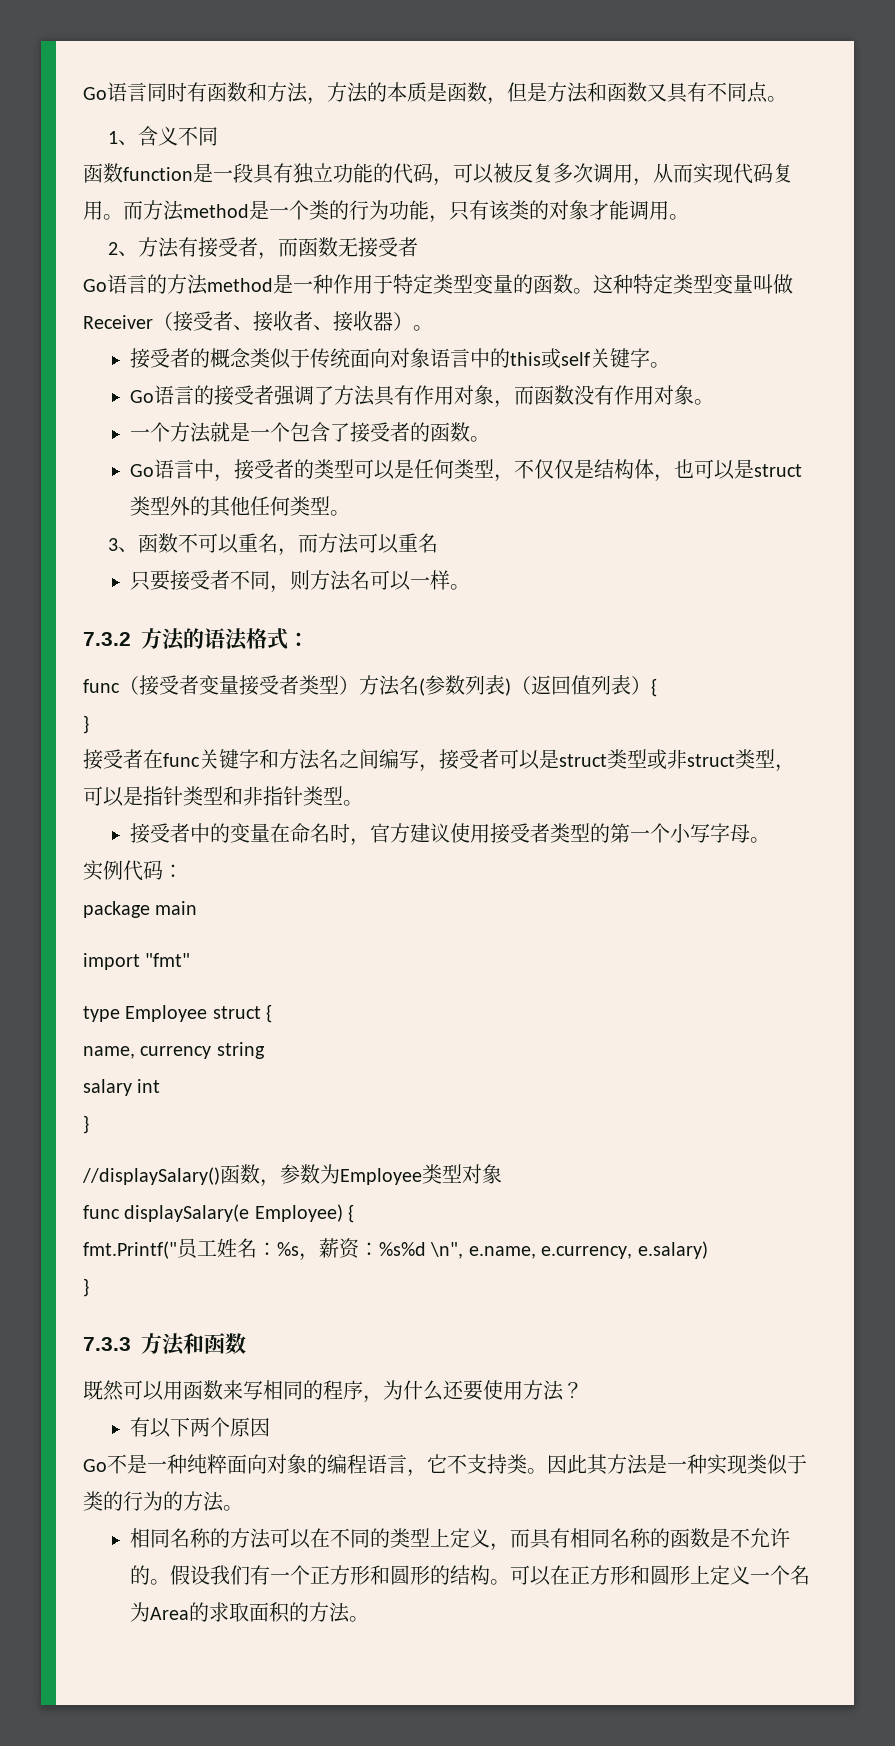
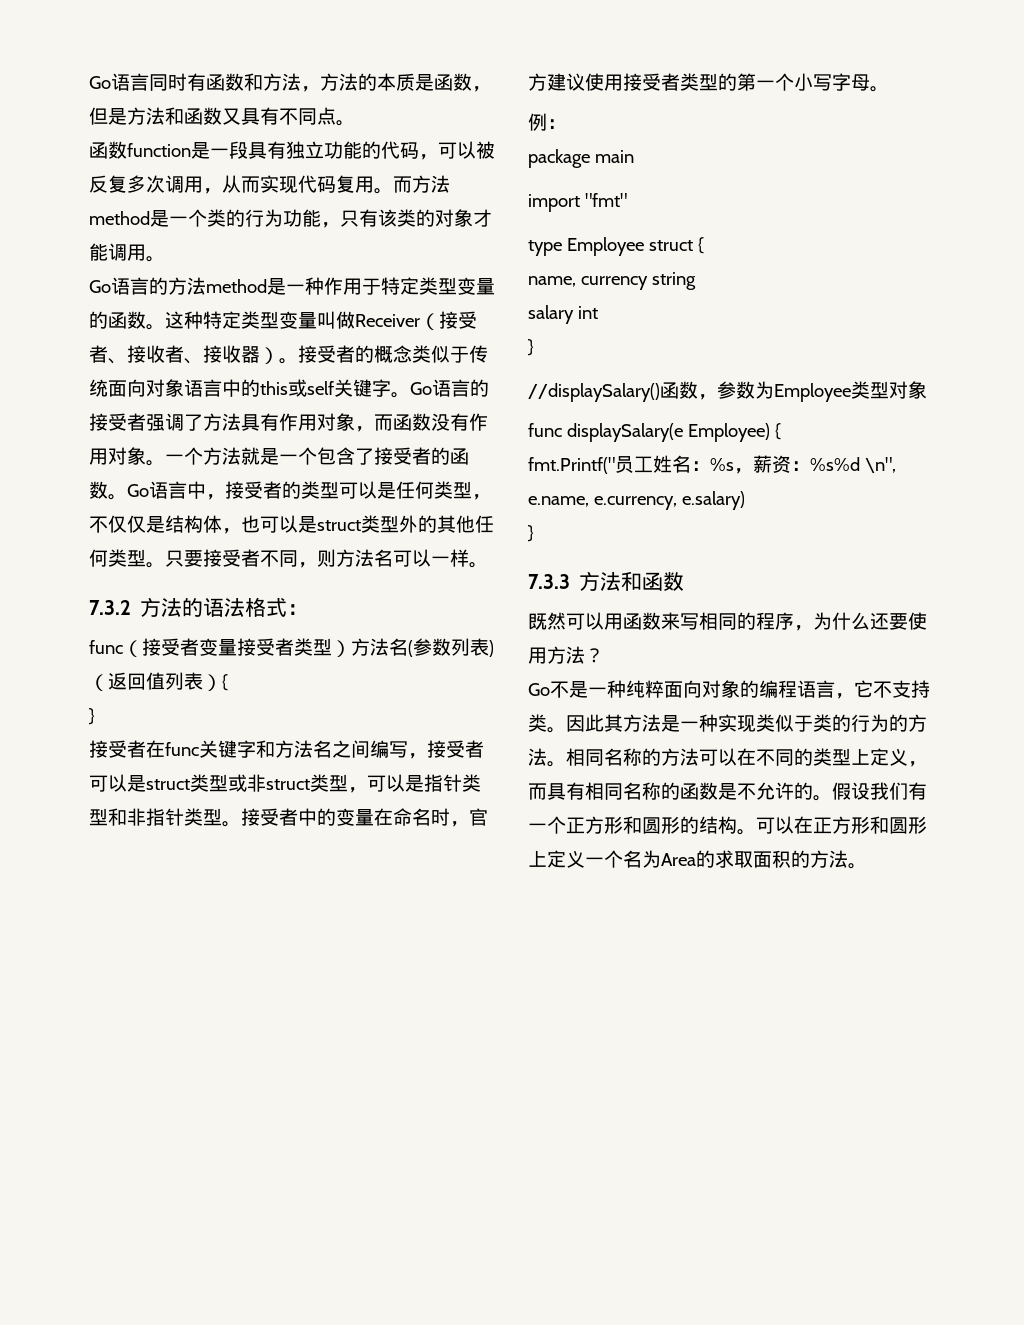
- 1、含义不同
- 2、方法有接受者，而函数无接受者
- 这种特定类型变量叫做Receiver（接受者、接收者、接收器）。
- 接受者的概念类似于传统面向对象语言中的this或self关键字。
- Go语言的接受者强调了方法具有作用对象，而函数没有作用对象。
- 一个方法就是一个包含了接受者的函数。
- Go语言中，接受者的类型可以是任何类型，不仅仅是结构体，也可以是struct类型外的其他任何类型。
- 3、函数不可以重名，而方法可以重名
- 只要接受者不同，则方法名可以一样。
+ 这种特定类型变量叫做Receiver（接受者、接收者、接收器）。接受者的概念类似于传统面向对象语言中的this或self关键字。Go语言的接受者强调了方法具有作用对象，而函数没有作用对象。一个方法就是一个包含了接受者的函数。Go语言中，接受者的类型可以是任何类型，不仅仅是结构体，也可以是struct类型外的其他任何类型。只要接受者不同，则方法名可以一样。
- 接受者在func关键字和方法名之间编写，接受者可以是struct类型或非struct类型，可以是指针类型和非指针类型。
- 接受者中的变量在命名时，官方建议使用接受者类型的第一个小写字母。
+ 接受者在func关键字和方法名之间编写，接受者可以是struct类型或非struct类型，可以是指针类型和非指针类型。接受者中的变量在命名时，官方建议使用接受者类型的第一个小写字母。
- 实例代码：
+ 例：
- 有以下两个原因
- 因此其方法是一种实现类似于类的行为的方法。
- 相同名称的方法可以在不同的类型上定义，而具有相同名称的函数是不允许的。
+ 因此其方法是一种实现类似于类的行为的方法。相同名称的方法可以在不同的类型上定义，而具有相同名称的函数是不允许的。

